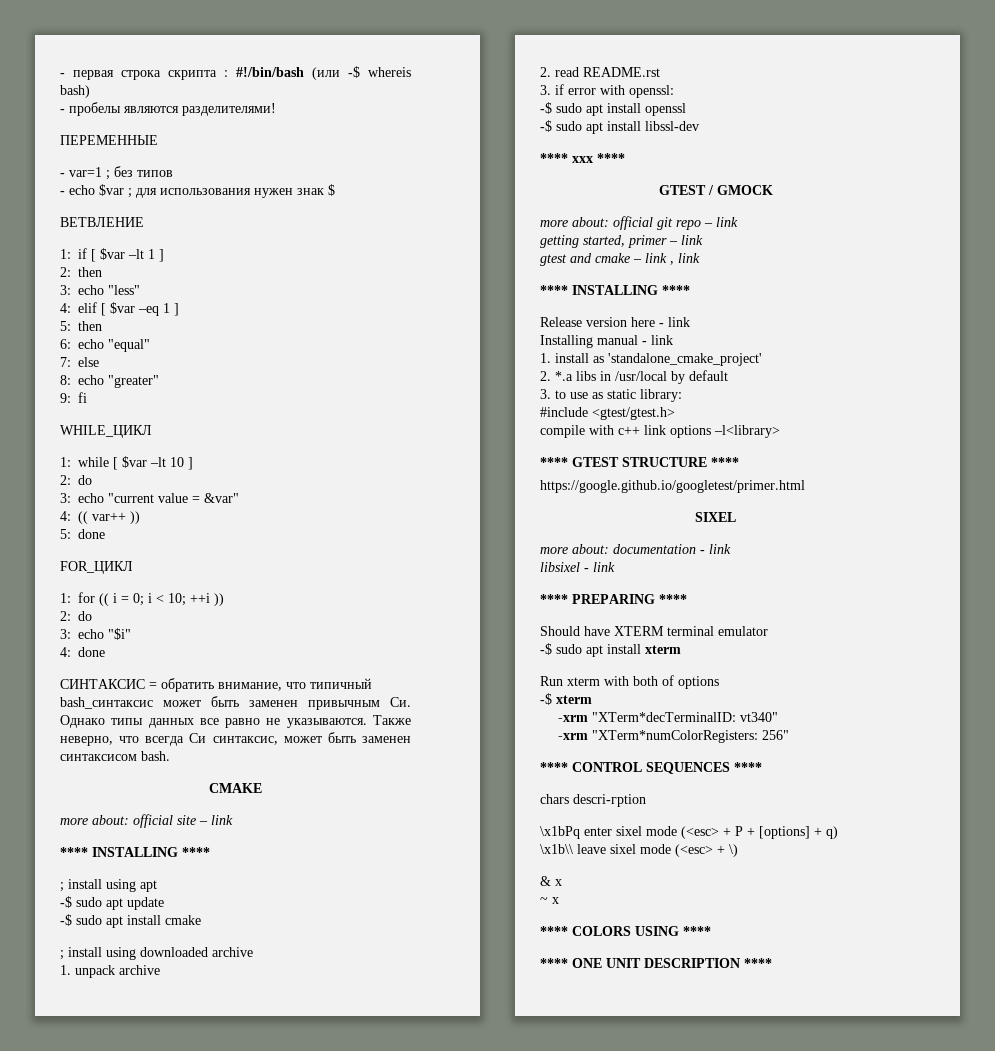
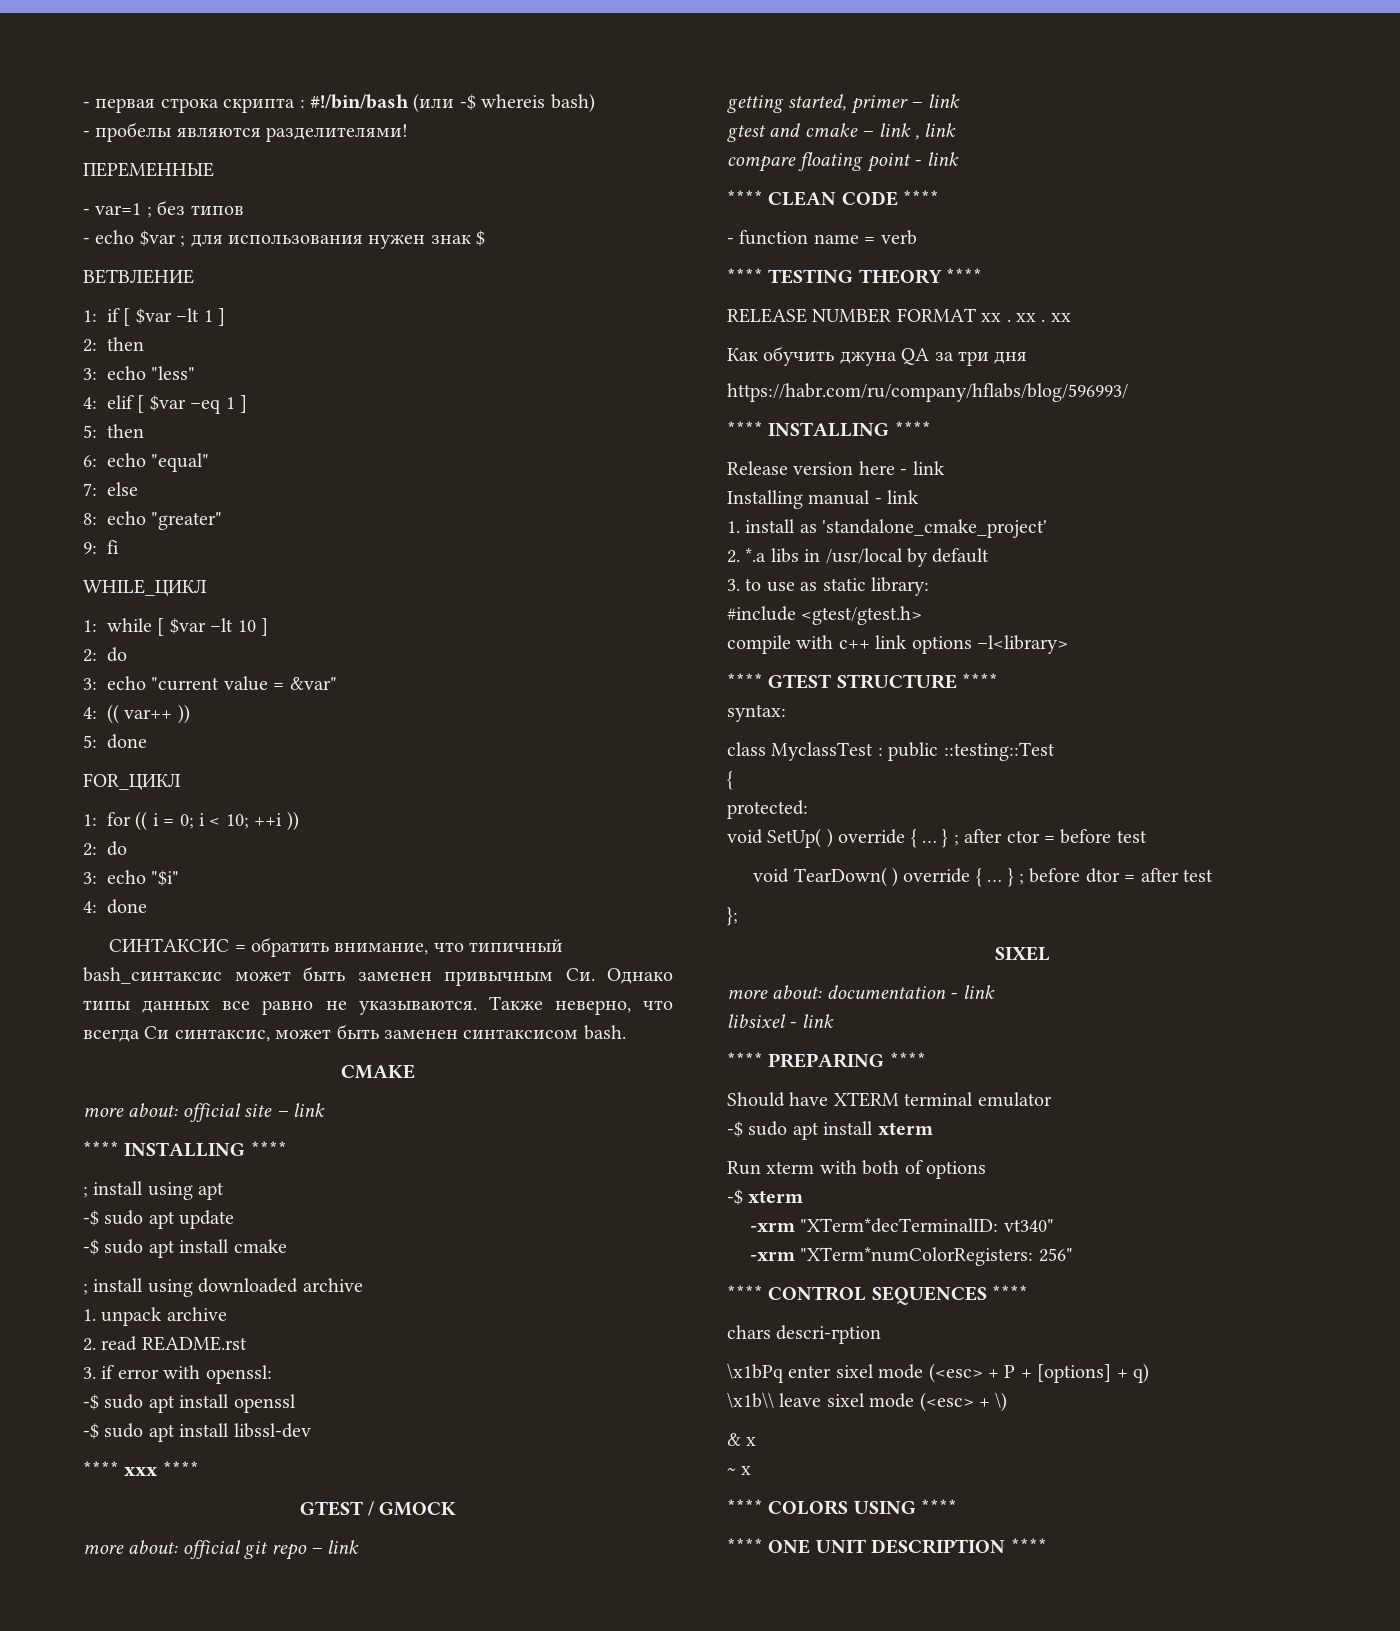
+ compare floating point - link
+ **** CLEAN CODE ****
+ - function name = verb
+ **** TESTING THEORY ****
+ RELEASE NUMBER FORMAT xx . xx . xx
+ Как обучить джуна QA за три дня
+ https://habr.com/ru/company/hflabs/blog/596993/
- https://google.github.io/googletest/primer.html
+ syntax:
+ class MyclassTest : public ::testing::Test
+ {
+ protected:
+ void SetUp( ) override { … } ; after ctor = before test
+ void TearDown( ) override { … } ; before dtor = after test
+ };

